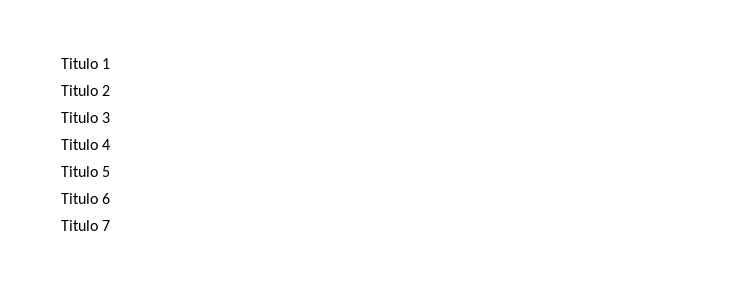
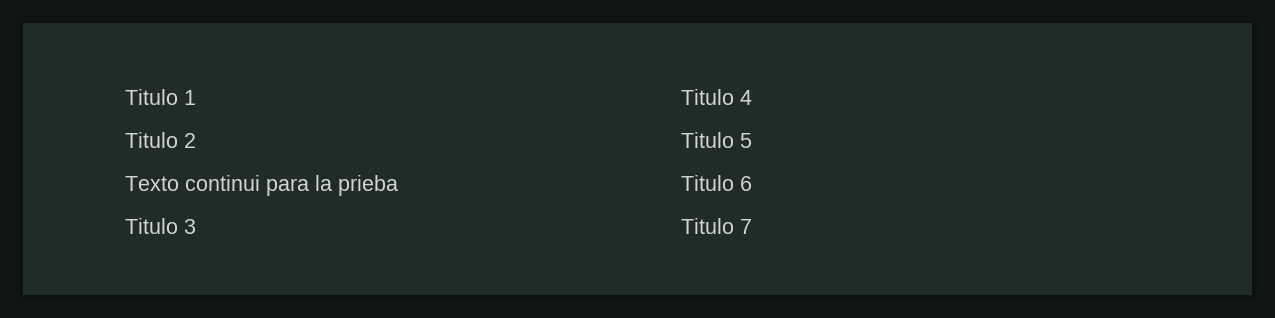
+ Texto continui para la prieba

